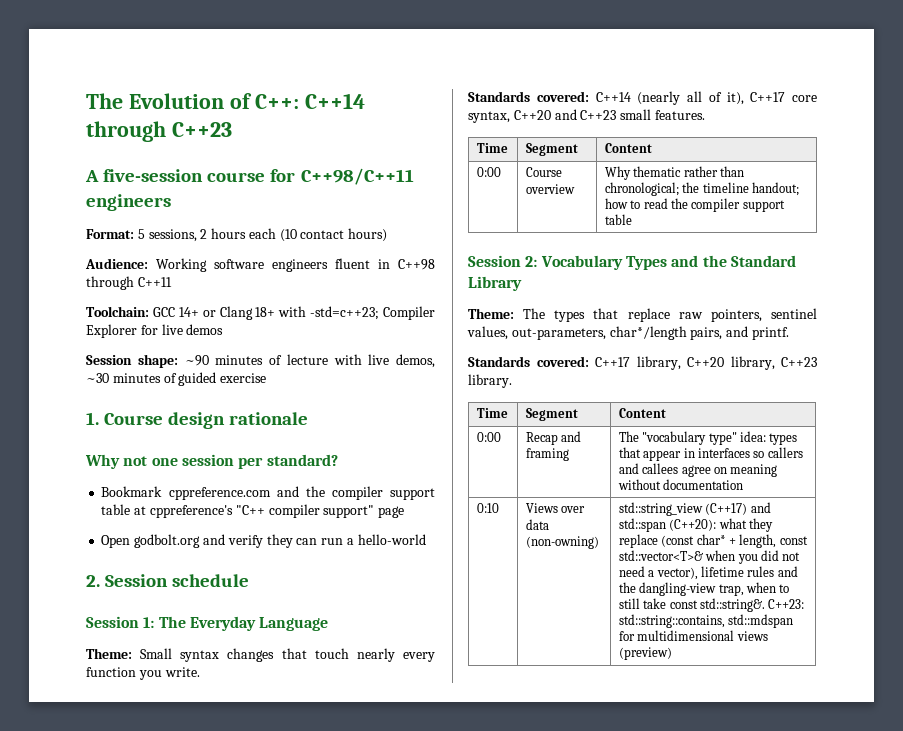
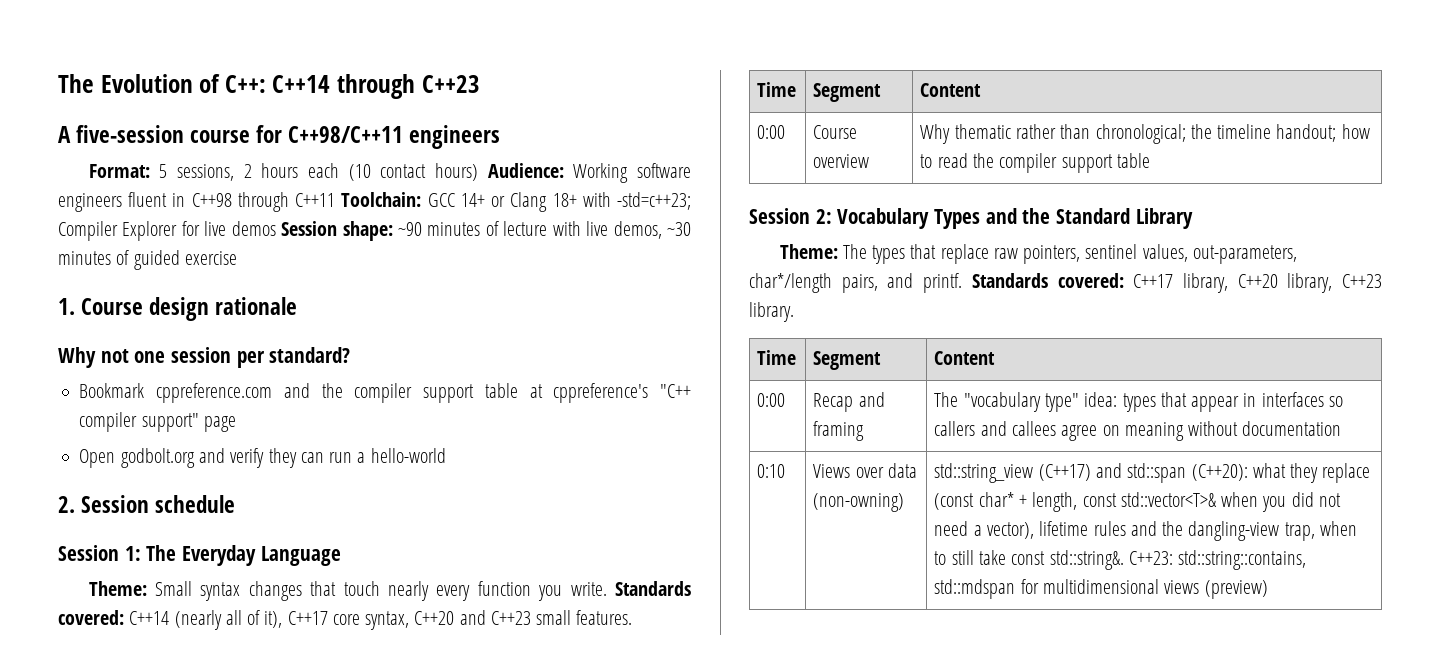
- Format: 5 sessions, 2 hours each (10 contact hours)
- Audience: Working software engineers fluent in C++98 through C++11
- Toolchain: GCC 14+ or Clang 18+ with -std=c++23; Compiler Explorer for live demos
- Session shape: ~90 minutes of lecture with live demos, ~30 minutes of guided exercise
+ Format: 5 sessions, 2 hours each (10 contact hours) Audience: Working software engineers fluent in C++98 through C++11 Toolchain: GCC 14+ or Clang 18+ with -std=c++23; Compiler Explorer for live demos Session shape: ~90 minutes of lecture with live demos, ~30 minutes of guided exercise
- Theme: Small syntax changes that touch nearly every function you write.
- Standards covered: C++14 (nearly all of it), C++17 core syntax, C++20 and C++23 small features.
+ Theme: Small syntax changes that touch nearly every function you write. Standards covered: C++14 (nearly all of it), C++17 core syntax, C++20 and C++23 small features.
- Theme: The types that replace raw pointers, sentinel values, out-parameters, char*/length pairs, and printf.
- Standards covered: C++17 library, C++20 library, C++23 library.
+ Theme: The types that replace raw pointers, sentinel values, out-parameters, char*/length pairs, and printf. Standards covered: C++17 library, C++20 library, C++23 library.

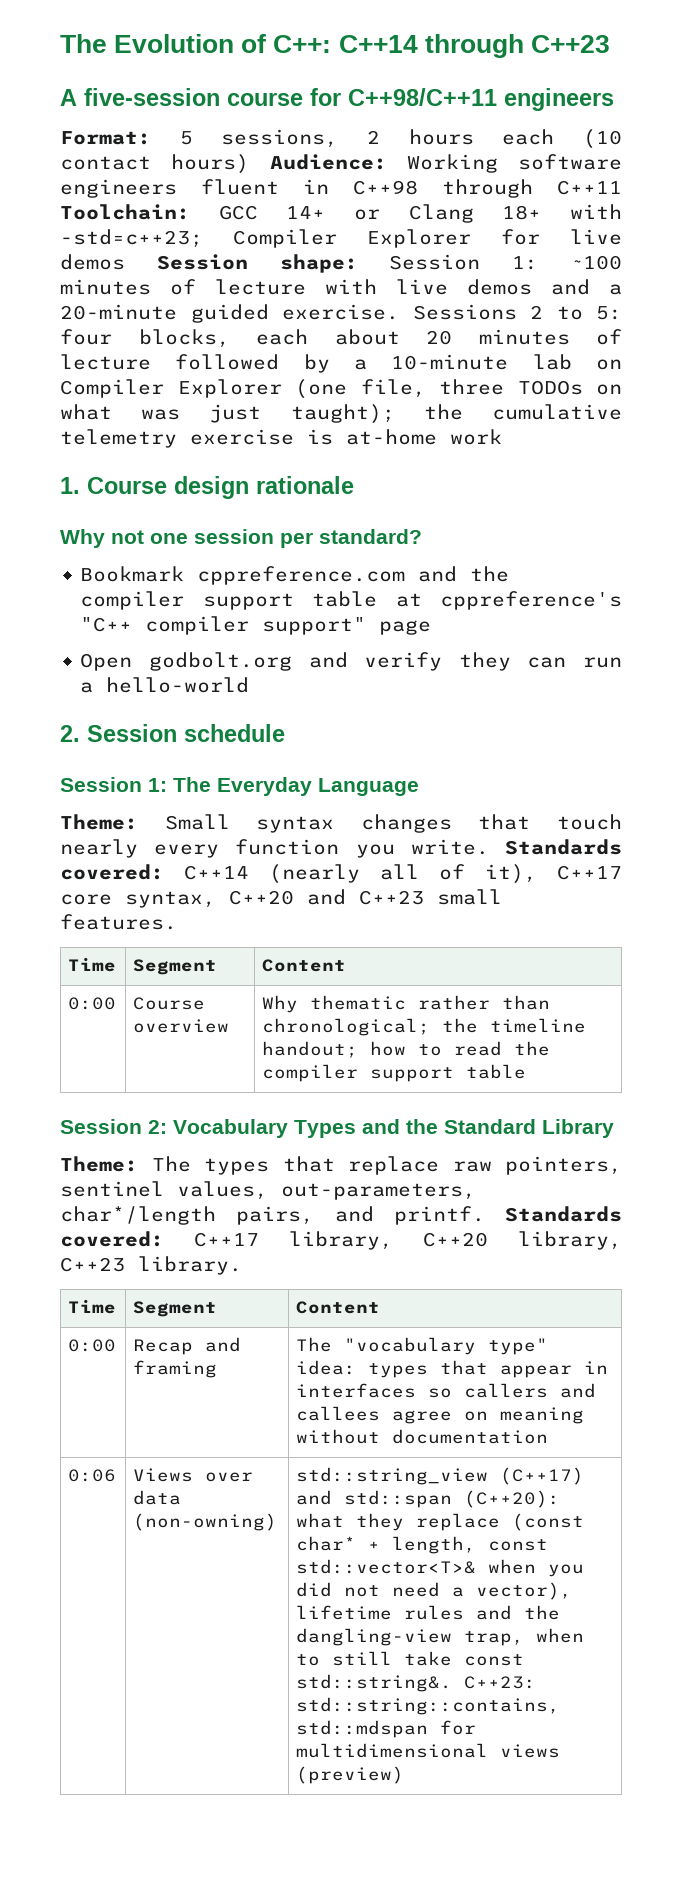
- Format: 5 sessions, 2 hours each (10 contact hours) Audience: Working software engineers fluent in C++98 through C++11 Toolchain: GCC 14+ or Clang 18+ with -std=c++23; Compiler Explorer for live demos Session shape: ~90 minutes of lecture with live demos, ~30 minutes of guided exercise
+ Format: 5 sessions, 2 hours each (10 contact hours) Audience: Working software engineers fluent in C++98 through C++11 Toolchain: GCC 14+ or Clang 18+ with -std=c++23; Compiler Explorer for live demos Session shape: Session 1: ~100 minutes of lecture with live demos and a 20-minute guided exercise. Sessions 2 to 5: four blocks, each about 20 minutes of lecture followed by a 10-minute lab on Compiler Explorer (one file, three TODOs on what was just taught); the cumulative telemetry exercise is at-home work
- 0:10
+ 0:06

